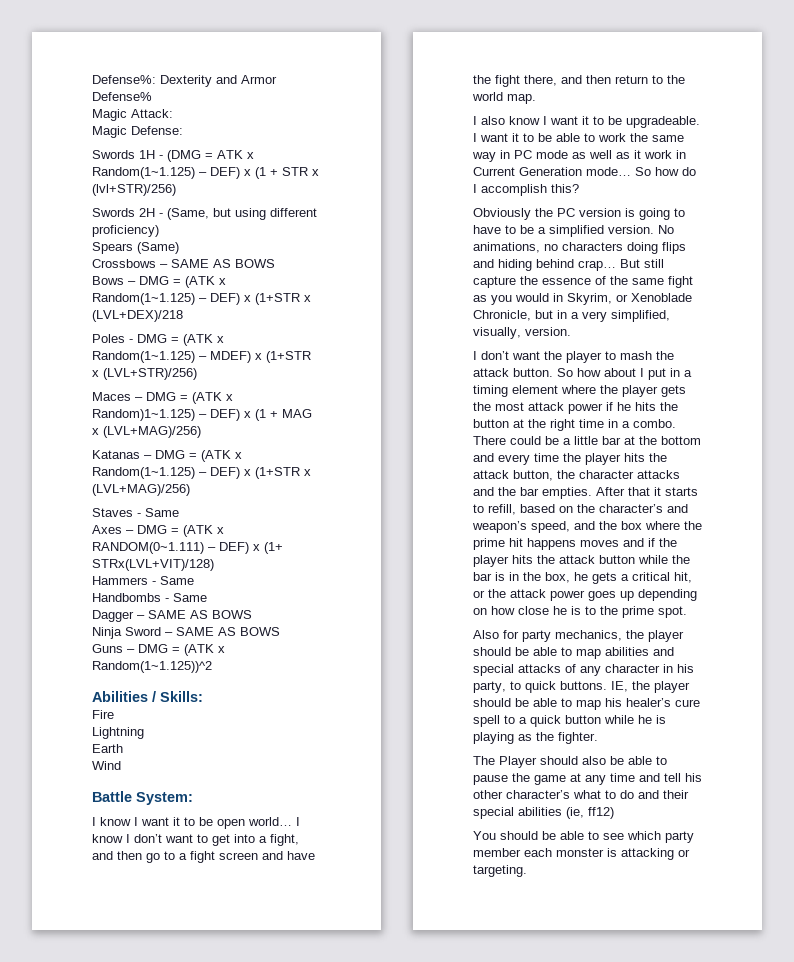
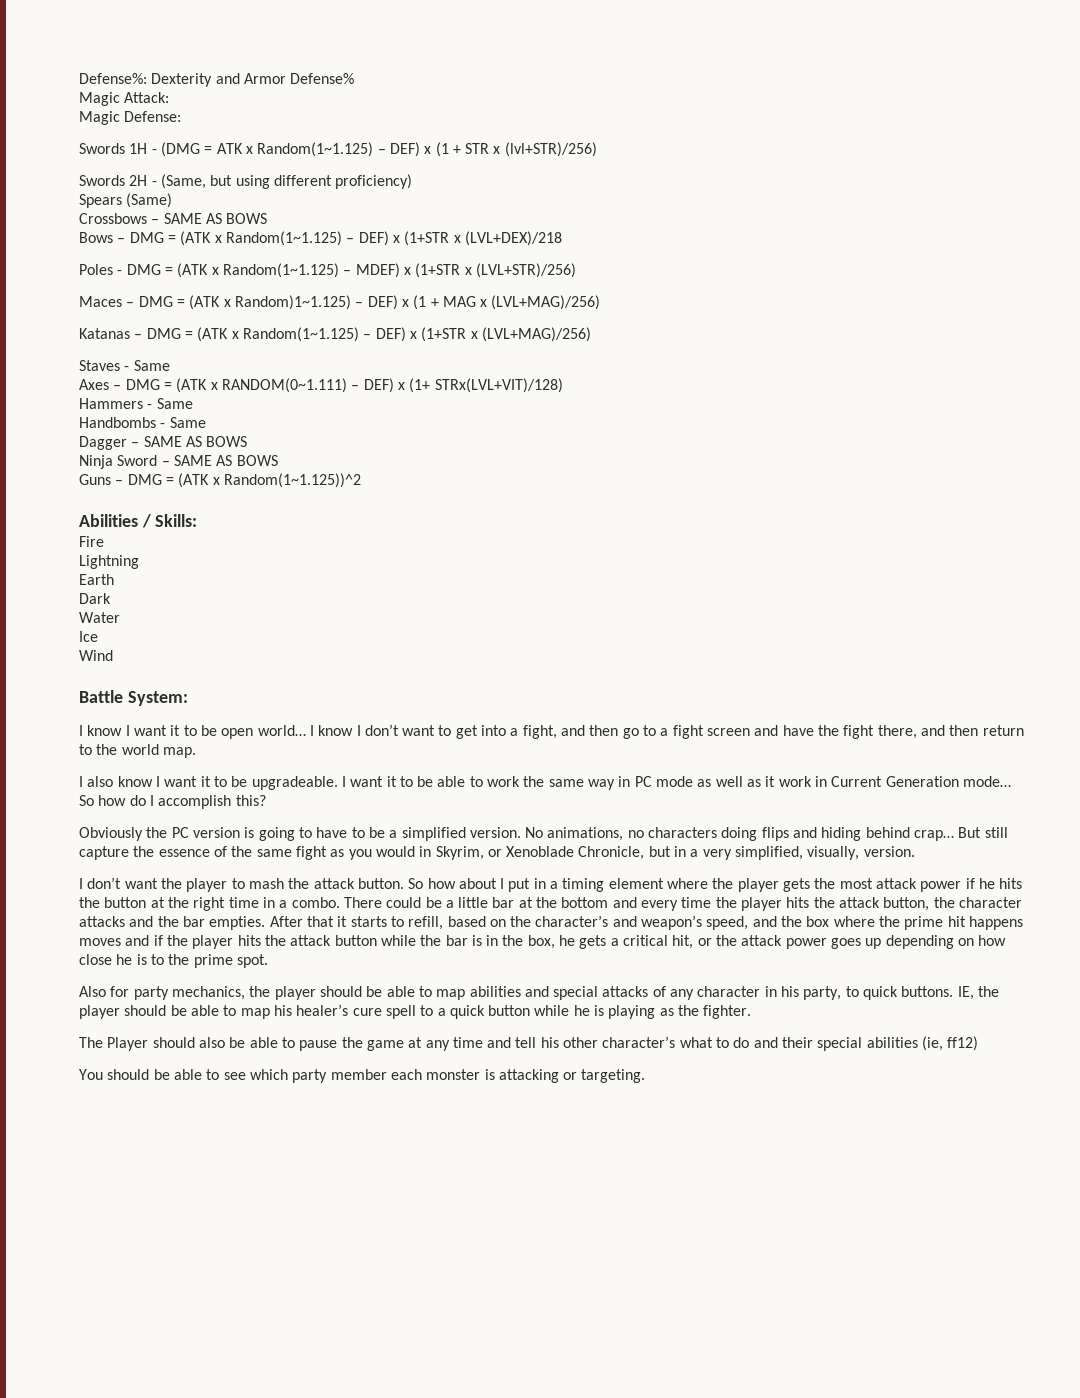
+ Dark
+ Water
+ Ice

